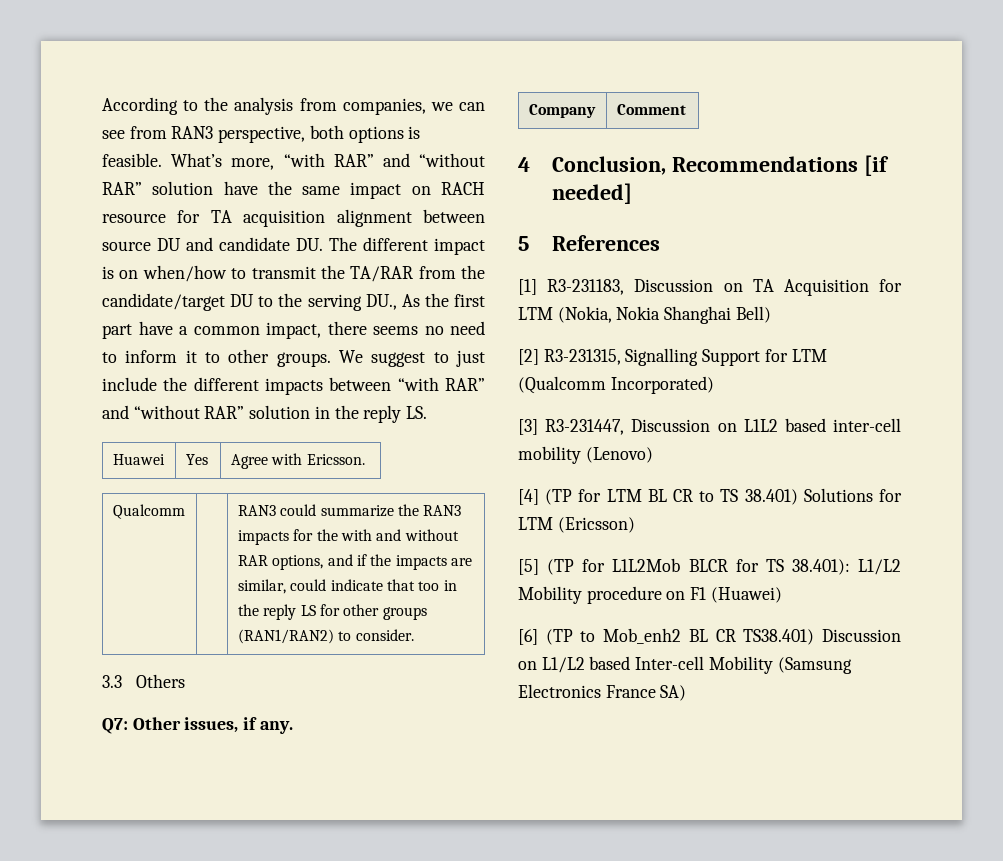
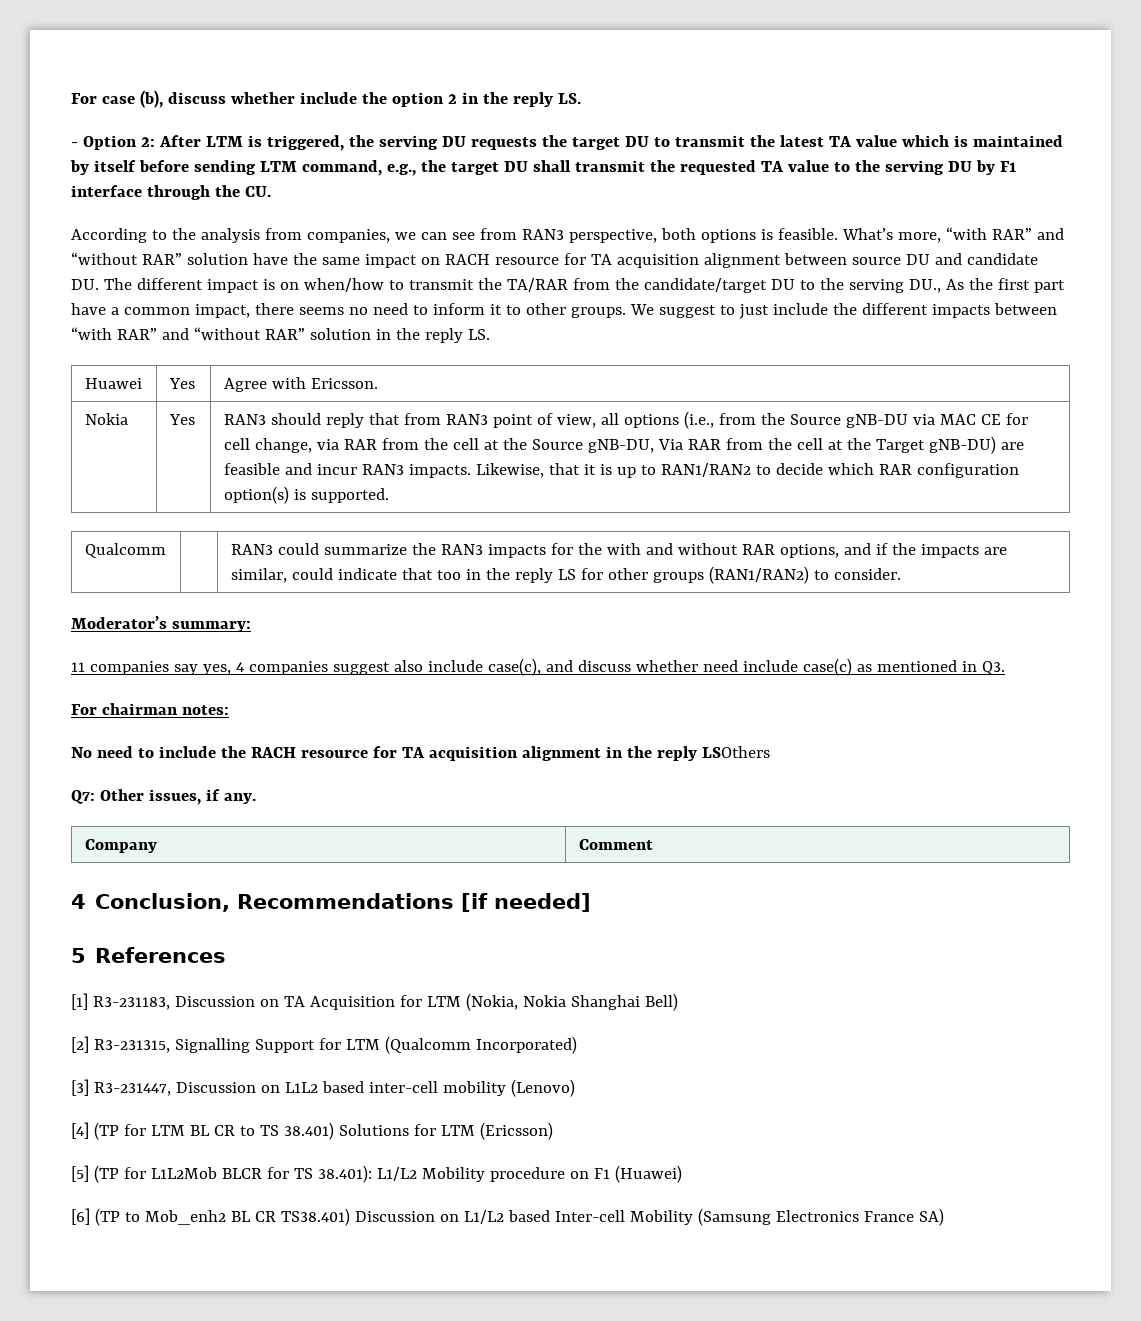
+ For case (b), discuss whether include the option 2 in the reply LS.
+ - Option 2: After LTM is triggered, the serving DU requests the target DU to transmit the latest TA value which is maintained by itself before sending LTM command, e.g., the target DU shall transmit the requested TA value to the serving DU by F1 interface through the CU.
+ Nokia | Yes | RAN3 should reply that from RAN3 point of view, all options (i.e., from the Source gNB-DU via MAC CE for cell change, via RAR from the cell at the Source gNB-DU, Via RAR from the cell at the Target gNB-DU) are feasible and incur RAN3 impacts. Likewise, that it is up to RAN1/RAN2 to decide which RAR configuration option(s) is supported.
- 3.3 Others
+ Moderator’s summary:
+ 11 companies say yes, 4 companies suggest also include case(c), and discuss whether need include case(c) as mentioned in Q3.
+ For chairman notes:
+ No need to include the RACH resource for TA acquisition alignment in the reply LSOthers

